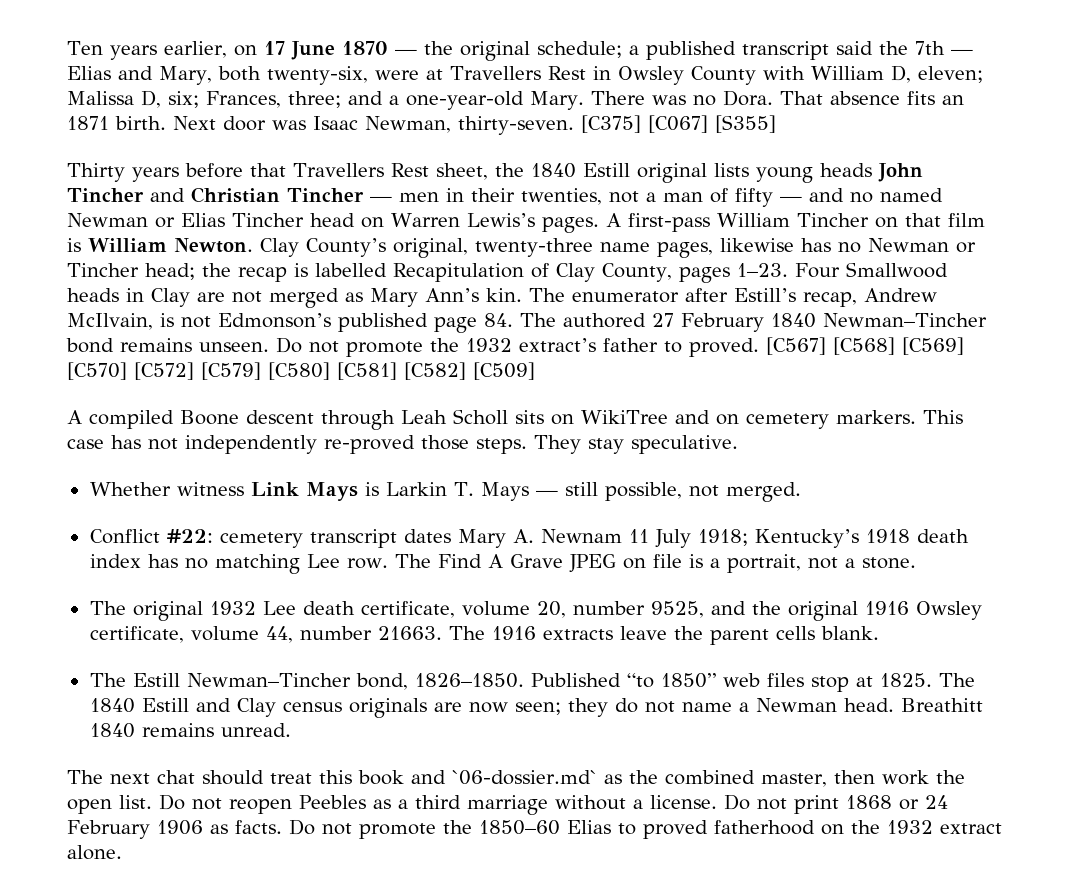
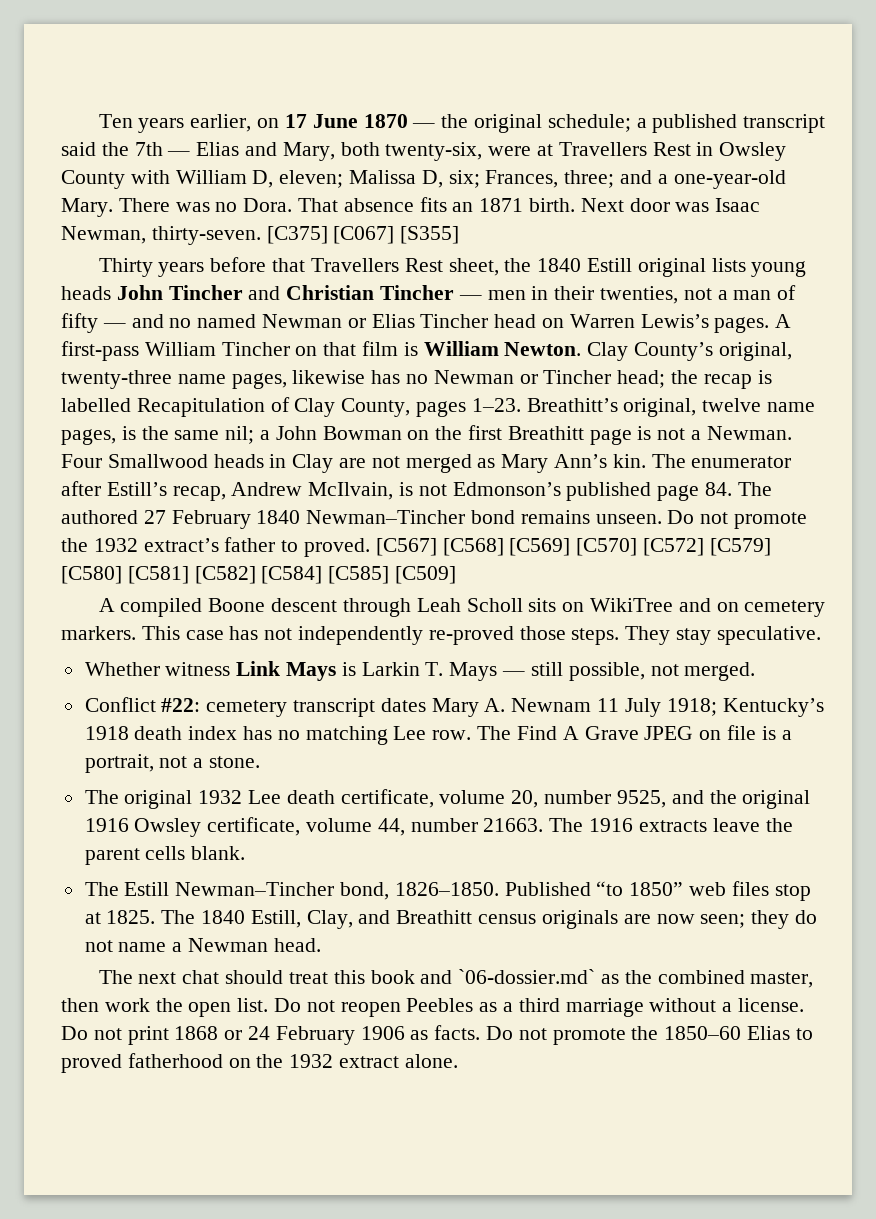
+ Breathitt’s original, twelve name pages, is the same nil; a John Bowman on the first Breathitt page is not a Newman.
- [C567] [C568] [C569] [C570] [C572] [C579] [C580] [C581] [C582] [C509]
+ [C567] [C568] [C569] [C570] [C572] [C579] [C580] [C581] [C582] [C584] [C585] [C509]
- The 1840 Estill and Clay census originals are now seen; they do not name a Newman head. Breathitt 1840 remains unread.
+ The 1840 Estill, Clay, and Breathitt census originals are now seen; they do not name a Newman head.

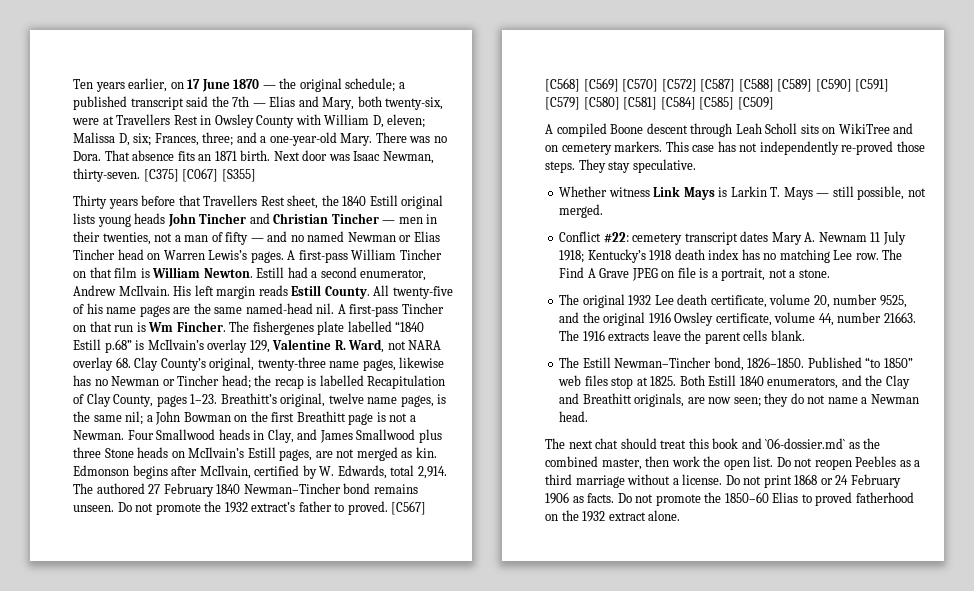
- Clay County’s original, twenty-three name pages, likewise has no Newman or Tincher head; the recap is labelled Recapitulation of Clay County, pages 1–23.
+ Estill had a second enumerator, Andrew McIlvain. His left margin reads Estill County. All twenty-five of his name pages are the same named-head nil. A first-pass Tincher on that run is Wm Fincher. The fishergenes plate labelled “1840 Estill p.68” is McIlvain’s overlay 129, Valentine R. Ward, not NARA overlay 68. Clay County’s original, twenty-three name pages, likewise has no Newman or Tincher head; the recap is labelled Recapitulation of Clay County, pages 1–23.
- Four Smallwood heads in Clay are not merged as Mary Ann’s kin. The enumerator after Estill’s recap, Andrew McIlvain, is not Edmonson’s published page 84. The authored 27 February 1840 Newman–Tincher bond remains unseen.
+ Four Smallwood heads in Clay, and James Smallwood plus three Stone heads on McIlvain’s Estill pages, are not merged as kin. Edmonson begins after McIlvain, certified by W. Edwards, total 2,914. The authored 27 February 1840 Newman–Tincher bond remains unseen.
- [C567] [C568] [C569] [C570] [C572] [C579] [C580] [C581] [C582] [C584] [C585] [C509]
+ [C567] [C568] [C569] [C570] [C572] [C587] [C588] [C589] [C590] [C591] [C579] [C580] [C581] [C584] [C585] [C509]
- The 1840 Estill, Clay, and Breathitt census originals are now seen; they do not name a Newman head.
+ Both Estill 1840 enumerators, and the Clay and Breathitt originals, are now seen; they do not name a Newman head.

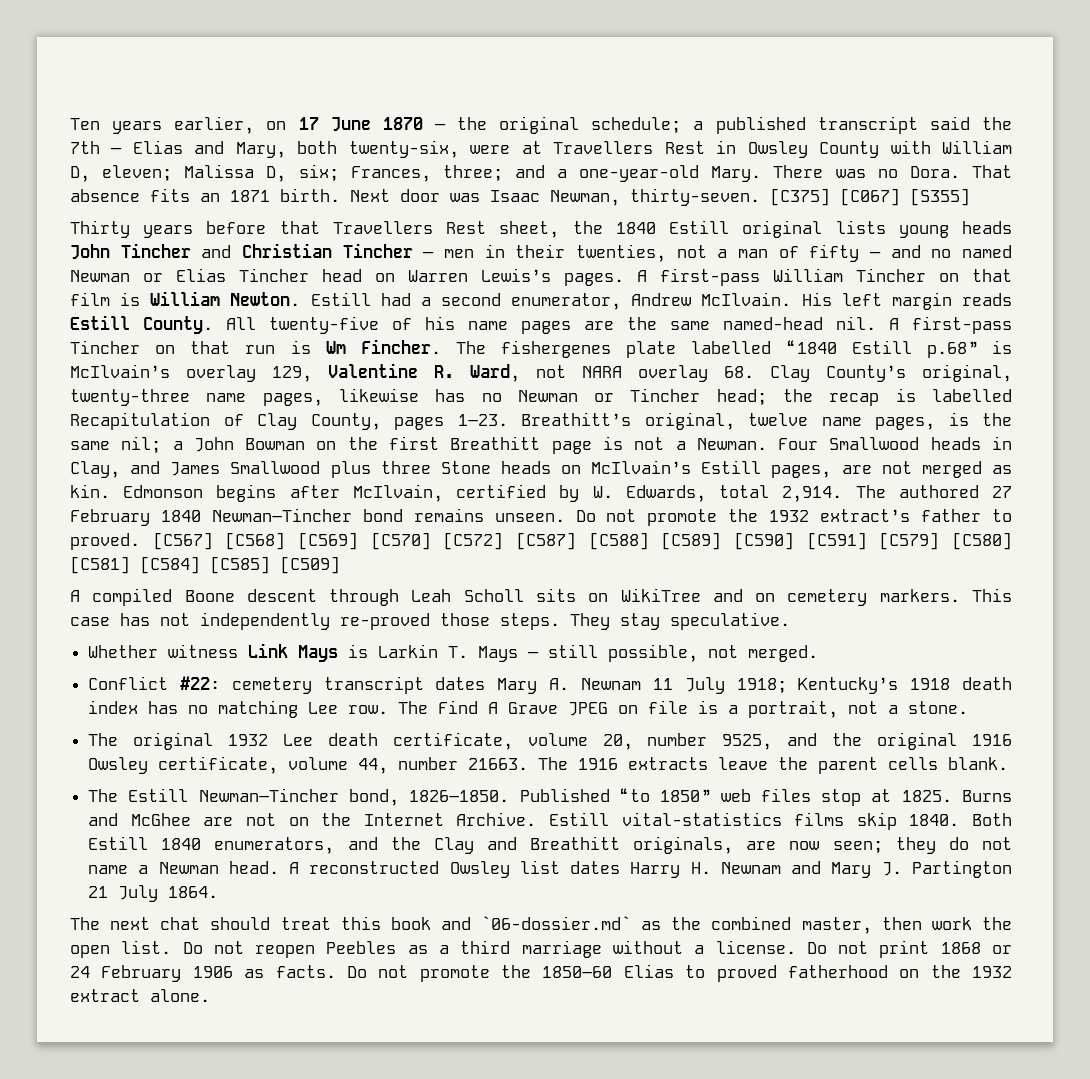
+ Burns and McGhee are not on the Internet Archive. Estill vital-statistics films skip 1840.
+ A reconstructed Owsley list dates Harry H. Newnam and Mary J. Partington 21 July 1864.

